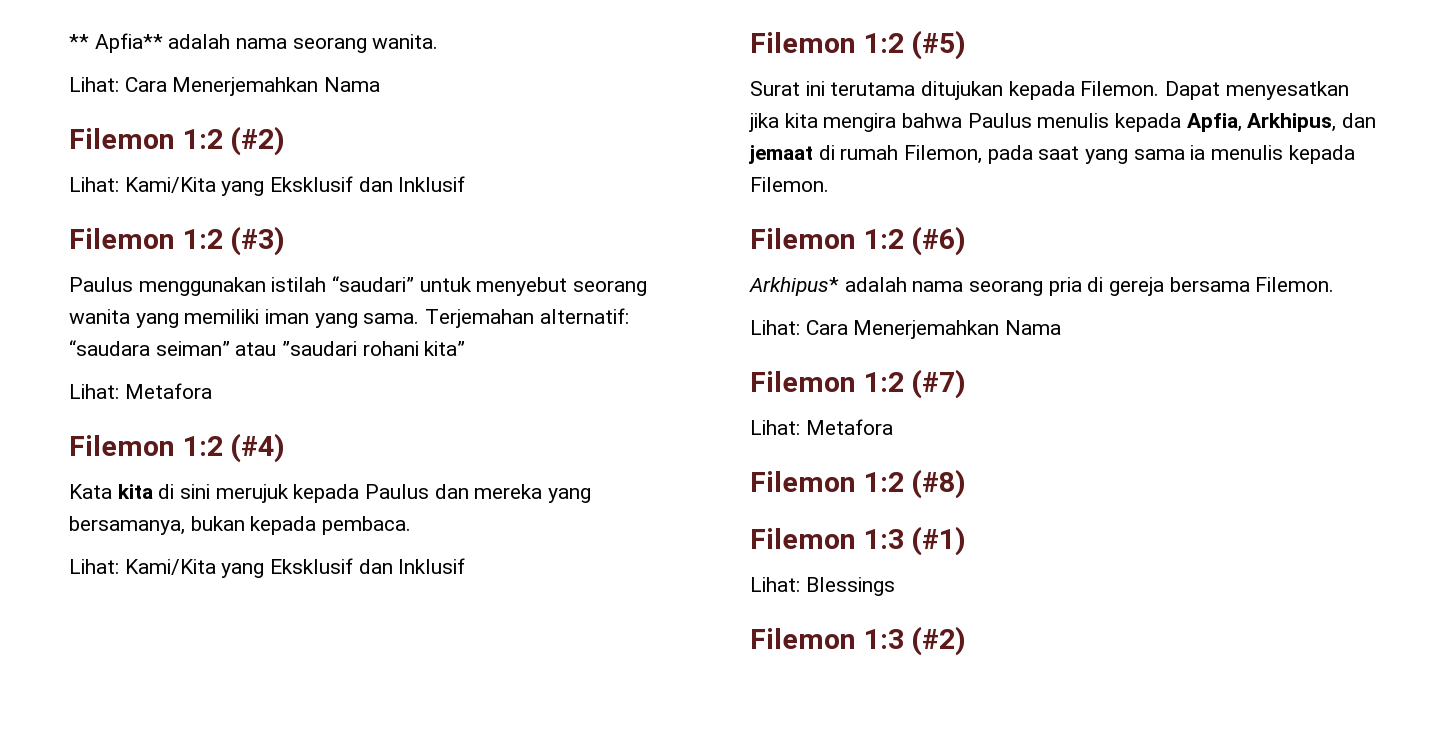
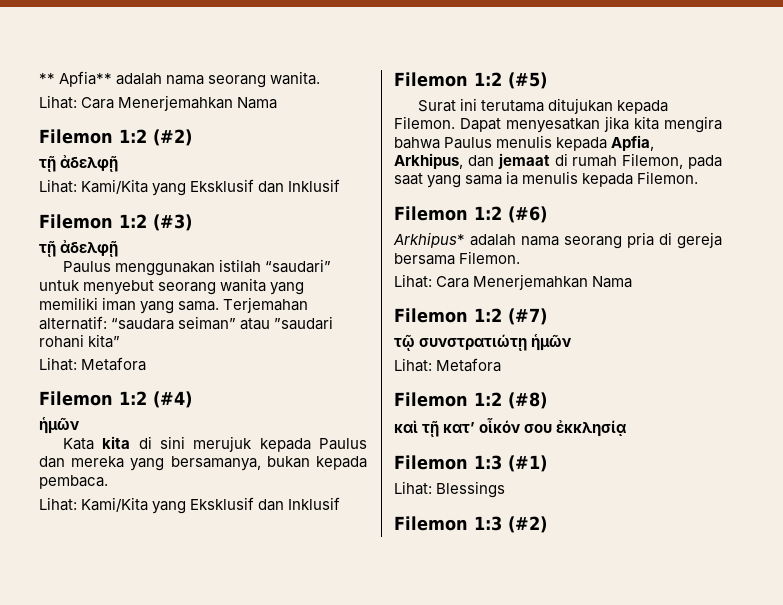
  Filemon 1:2 (#2)
+ τῇ ἀδελφῇ
  Filemon 1:2 (#3)
+ τῇ ἀδελφῇ
  Filemon 1:2 (#4)
+ ἡμῶν
+ τῷ συνστρατιώτῃ ἡμῶν
+ καὶ τῇ κατ’ οἶκόν σου ἐκκλησίᾳ

